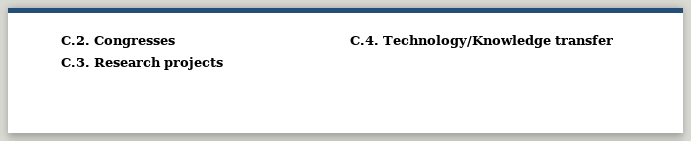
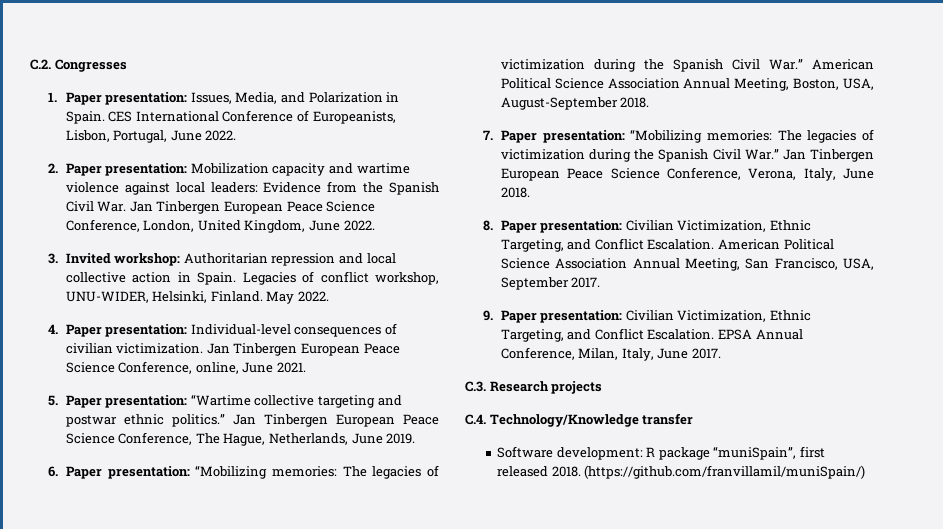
+ 1. Paper presentation: Issues, Media, and Polarization in Spain. CES International Conference of Europeanists, Lisbon, Portugal, June 2022.
+ 2. Paper presentation: Mobilization capacity and wartime violence against local leaders: Evidence from the Spanish Civil War. Jan Tinbergen European Peace Science Conference, London, United Kingdom, June 2022.
+ 3. Invited workshop: Authoritarian repression and local collective action in Spain. Legacies of conflict workshop, UNU-WIDER, Helsinki, Finland. May 2022.
+ 4. Paper presentation: Individual-level consequences of civilian victimization. Jan Tinbergen European Peace Science Conference, online, June 2021.
+ 5. Paper presentation: “Wartime collective targeting and postwar ethnic politics.” Jan Tinbergen European Peace Science Conference, The Hague, Netherlands, June 2019.
+ 6. Paper presentation: “Mobilizing memories: The legacies of victimization during the Spanish Civil War.” American Political Science Association Annual Meeting, Boston, USA, August-September 2018.
+ 7. Paper presentation: “Mobilizing memories: The legacies of victimization during the Spanish Civil War.” Jan Tinbergen European Peace Science Conference, Verona, Italy, June 2018.
+ 8. Paper presentation: Civilian Victimization, Ethnic Targeting, and Conflict Escalation. American Political Science Association Annual Meeting, San Francisco, USA, September 2017.
+ 9. Paper presentation: Civilian Victimization, Ethnic Targeting, and Conflict Escalation. EPSA Annual Conference, Milan, Italy, June 2017.
+ Software development: R package “muniSpain”, first released 2018. (https://github.com/franvillamil/muniSpain/)

